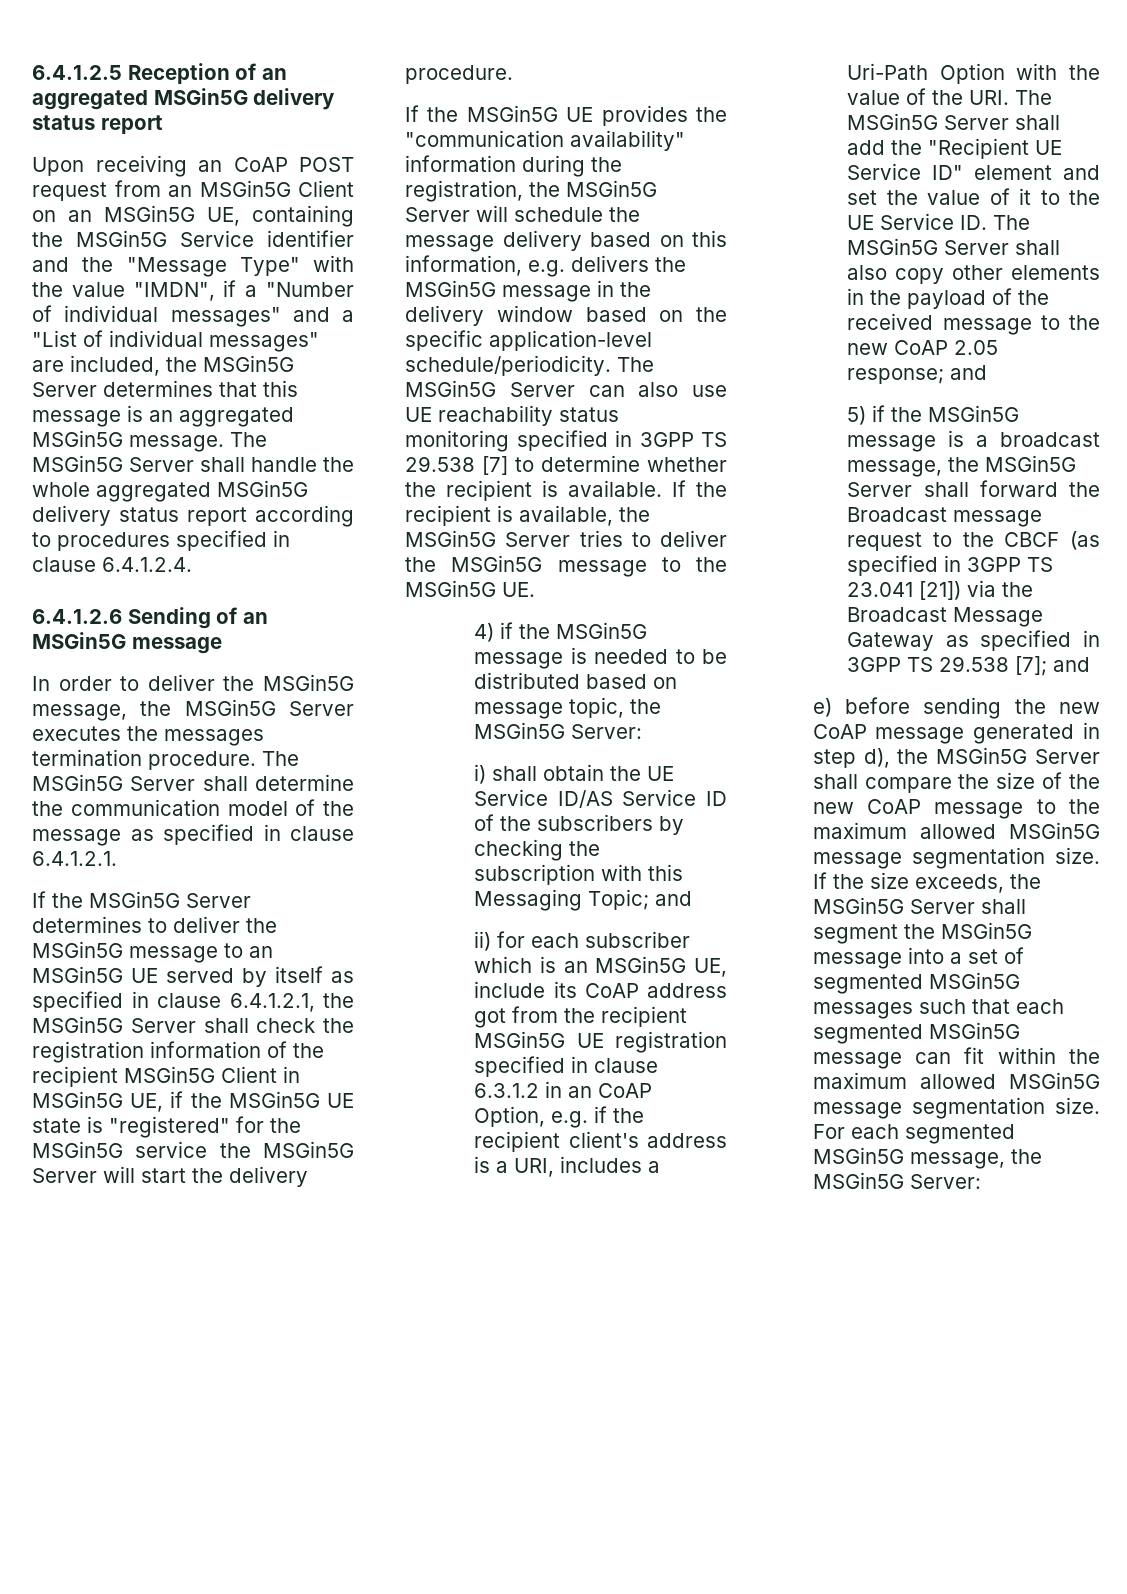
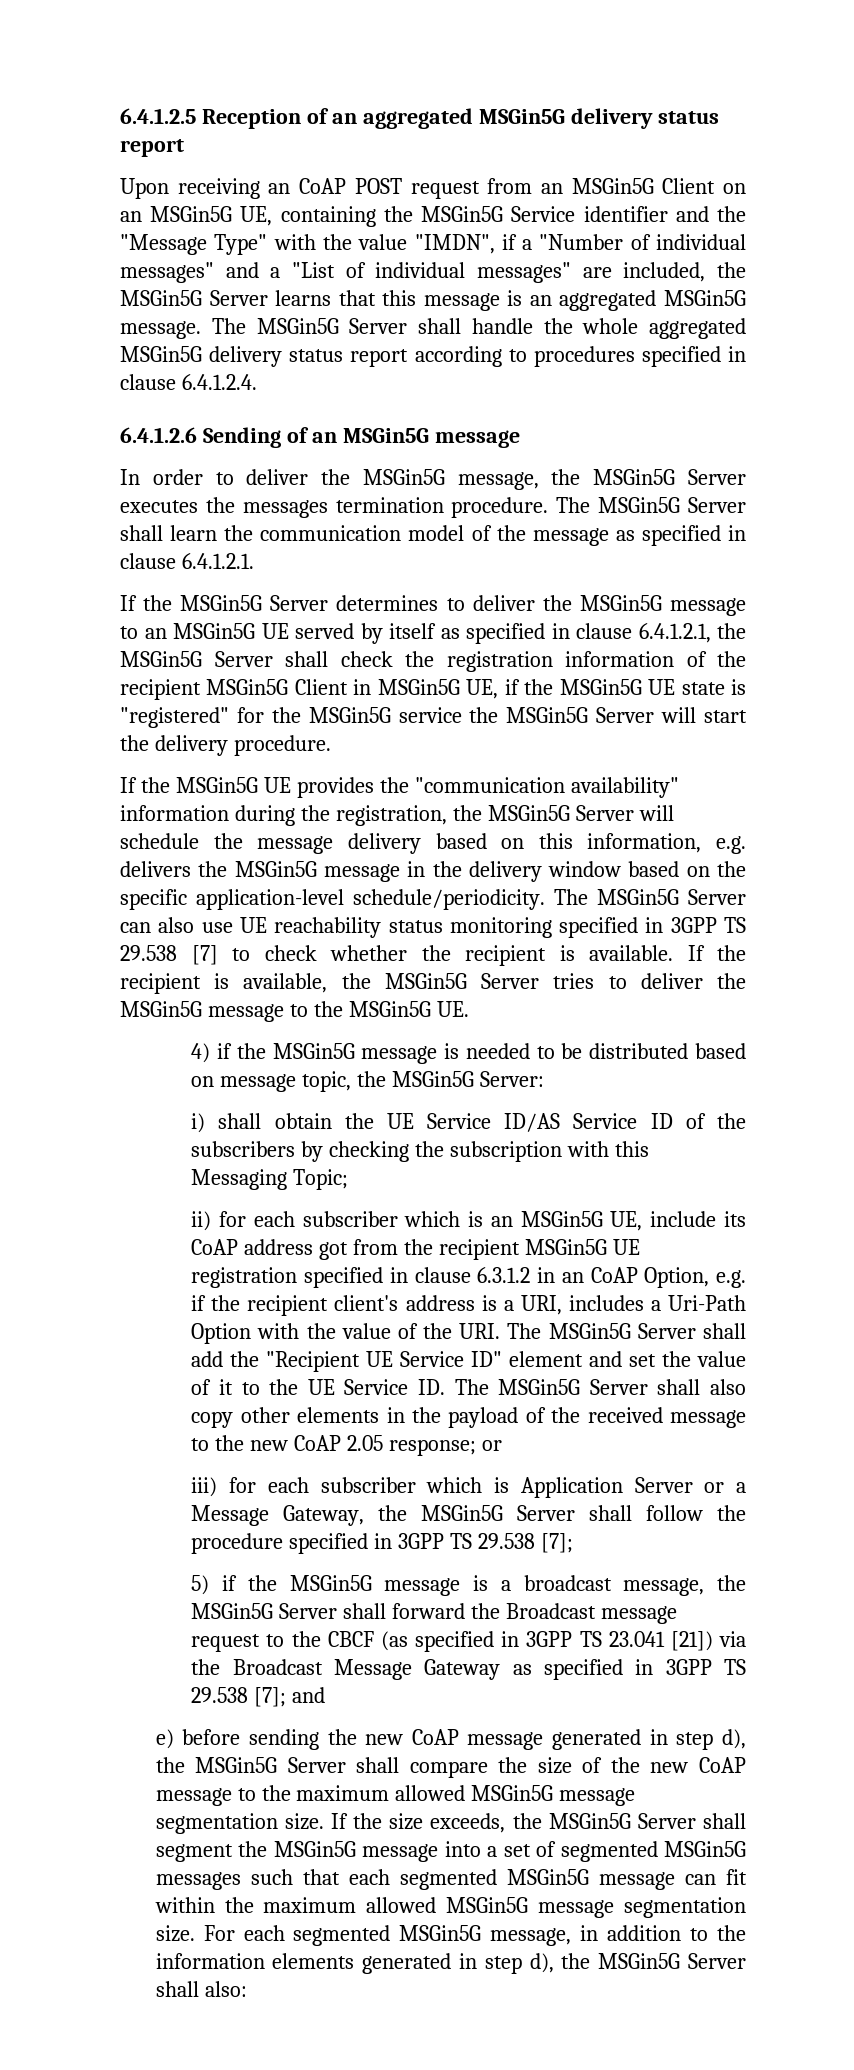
- Upon receiving an CoAP POST request from an MSGin5G Client on an MSGin5G UE, containing the MSGin5G Service identifier and the "Message Type" with the value "IMDN", if a "Number of individual messages" and a "List of individual messages" are included, the MSGin5G Server determines that this message is an aggregated MSGin5G message.
+ Upon receiving an CoAP POST request from an MSGin5G Client on an MSGin5G UE, containing the MSGin5G Service identifier and the "Message Type" with the value "IMDN", if a "Number of individual messages" and a "List of individual messages" are included, the MSGin5G Server learns that this message is an aggregated MSGin5G message.
- The MSGin5G Server shall determine the communication model of the message as specified in clause 6.4.1.2.1.
+ The MSGin5G Server shall learn the communication model of the message as specified in clause 6.4.1.2.1.
- The MSGin5G Server can also use UE reachability status monitoring specified in 3GPP TS 29.538 [7] to determine whether the recipient is available.
+ The MSGin5G Server can also use UE reachability status monitoring specified in 3GPP TS 29.538 [7] to check whether the recipient is available.
- i) shall obtain the UE Service ID/AS Service ID of the subscribers by checking the subscription with this Messaging Topic; and
+ i) shall obtain the UE Service ID/AS Service ID of the subscribers by checking the subscription with this Messaging Topic;
- ii) for each subscriber which is an MSGin5G UE, include its CoAP address got from the recipient MSGin5G UE registration specified in clause 6.3.1.2 in an CoAP Option, e.g. if the recipient client's address is a URI, includes a Uri-Path Option with the value of the URI. The MSGin5G Server shall add the "Recipient UE Service ID" element and set the value of it to the UE Service ID. The MSGin5G Server shall also copy other elements in the payload of the received message to the new CoAP 2.05 response; and
+ ii) for each subscriber which is an MSGin5G UE, include its CoAP address got from the recipient MSGin5G UE registration specified in clause 6.3.1.2 in an CoAP Option, e.g. if the recipient client's address is a URI, includes a Uri-Path Option with the value of the URI. The MSGin5G Server shall add the "Recipient UE Service ID" element and set the value of it to the UE Service ID. The MSGin5G Server shall also copy other elements in the payload of the received message to the new CoAP 2.05 response; or
+ iii) for each subscriber which is Application Server or a Message Gateway, the MSGin5G Server shall follow the procedure specified in 3GPP TS 29.538 [7];
- For each segmented MSGin5G message, the MSGin5G Server:
+ For each segmented MSGin5G message, in addition to the information elements generated in step d), the MSGin5G Server shall also:

